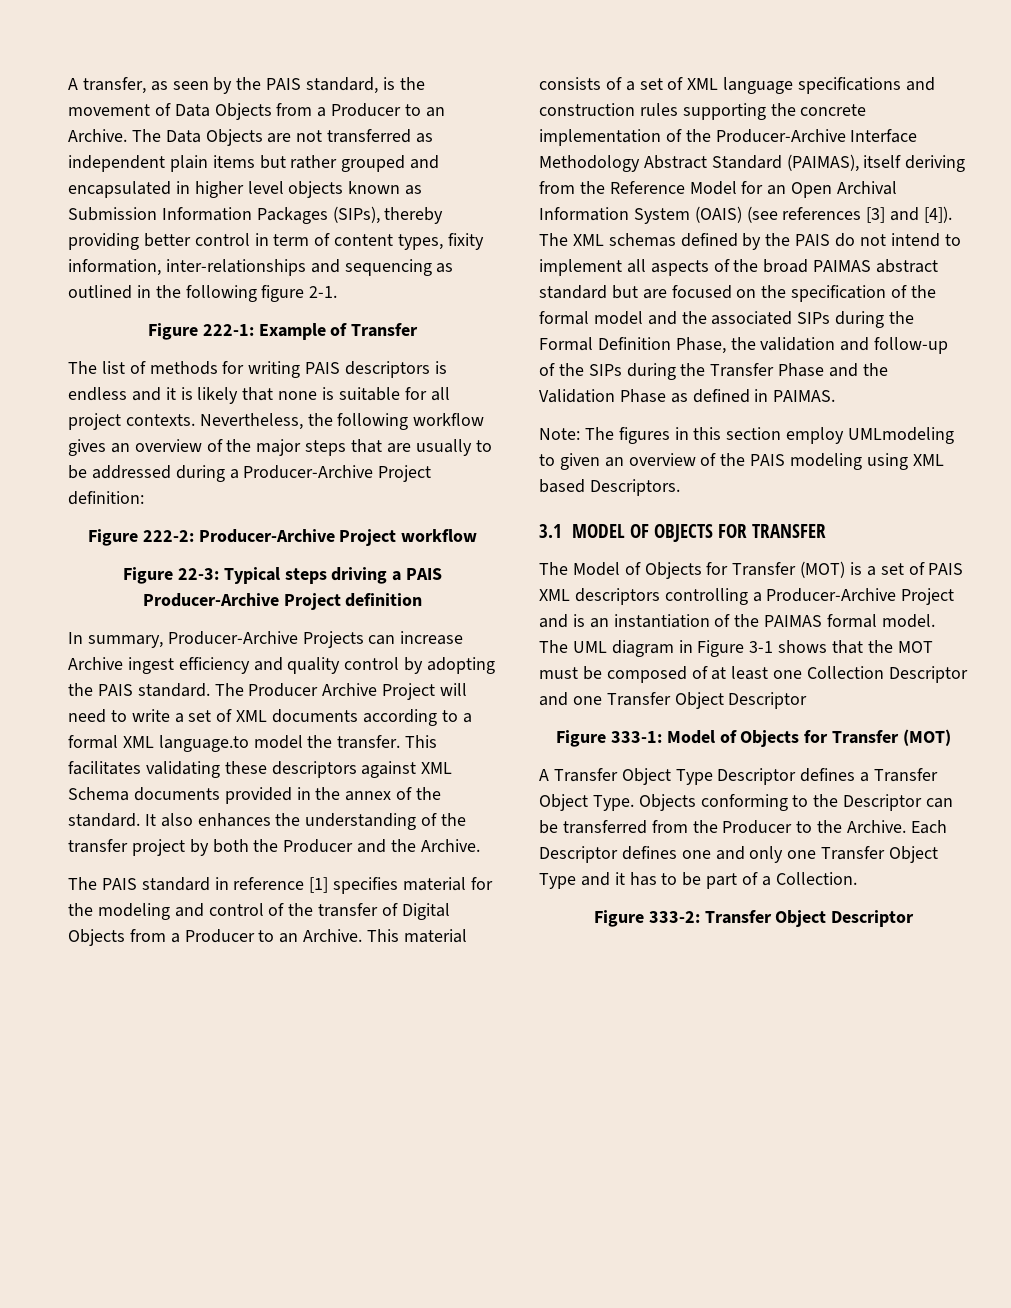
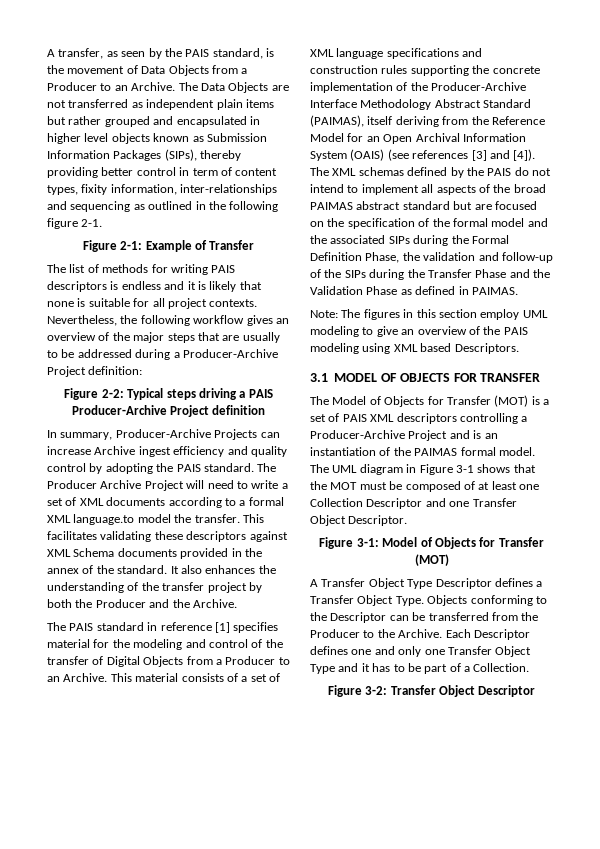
- Figure 222-1: Example of Transfer
+ Figure 2-1: Example of Transfer
- Figure 222-2: Producer-Archive Project workflow
- Figure 22-3: Typical steps driving a PAIS Producer-Archive Project definition
+ Figure 2-2: Typical steps driving a PAIS Producer-Archive Project definition
- Note: The figures in this section employ UMLmodeling to given an overview of the PAIS modeling using XML based Descriptors.
+ Note: The figures in this section employ UML modeling to give an overview of the PAIS modeling using XML based Descriptors.
- The UML diagram in Figure 3-1 shows that the MOT must be composed of at least one Collection Descriptor and one Transfer Object Descriptor
- Figure 333-1: Model of Objects for Transfer (MOT)
+ The UML diagram in Figure 3-1 shows that the MOT must be composed of at least one Collection Descriptor and one Transfer Object Descriptor.
+ Figure 3-1: Model of Objects for Transfer (MOT)
- Figure 333-2: Transfer Object Descriptor
+ Figure 3-2: Transfer Object Descriptor

